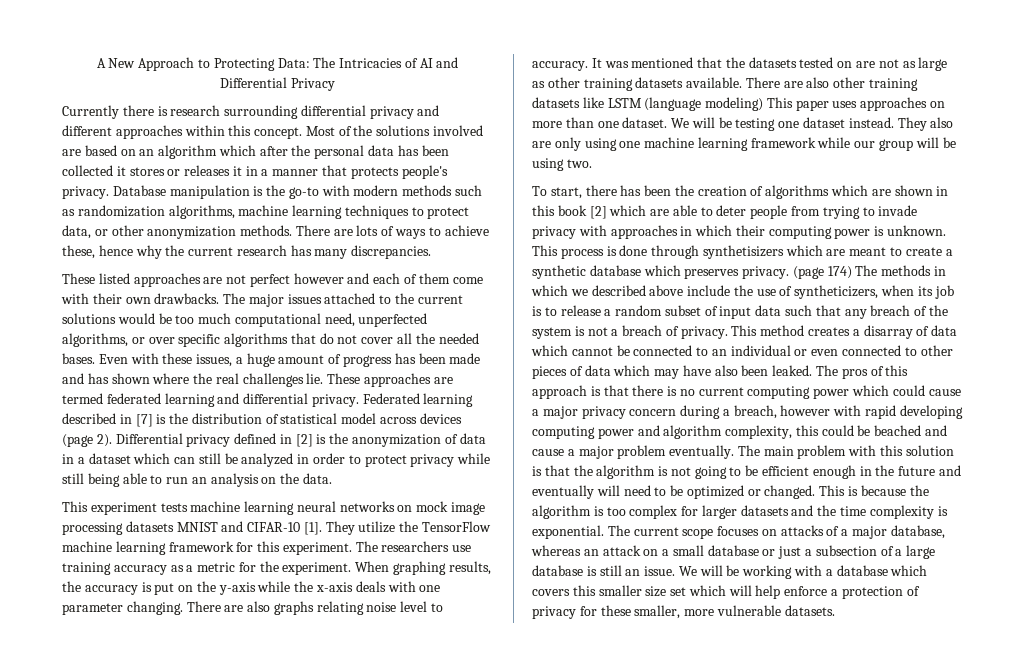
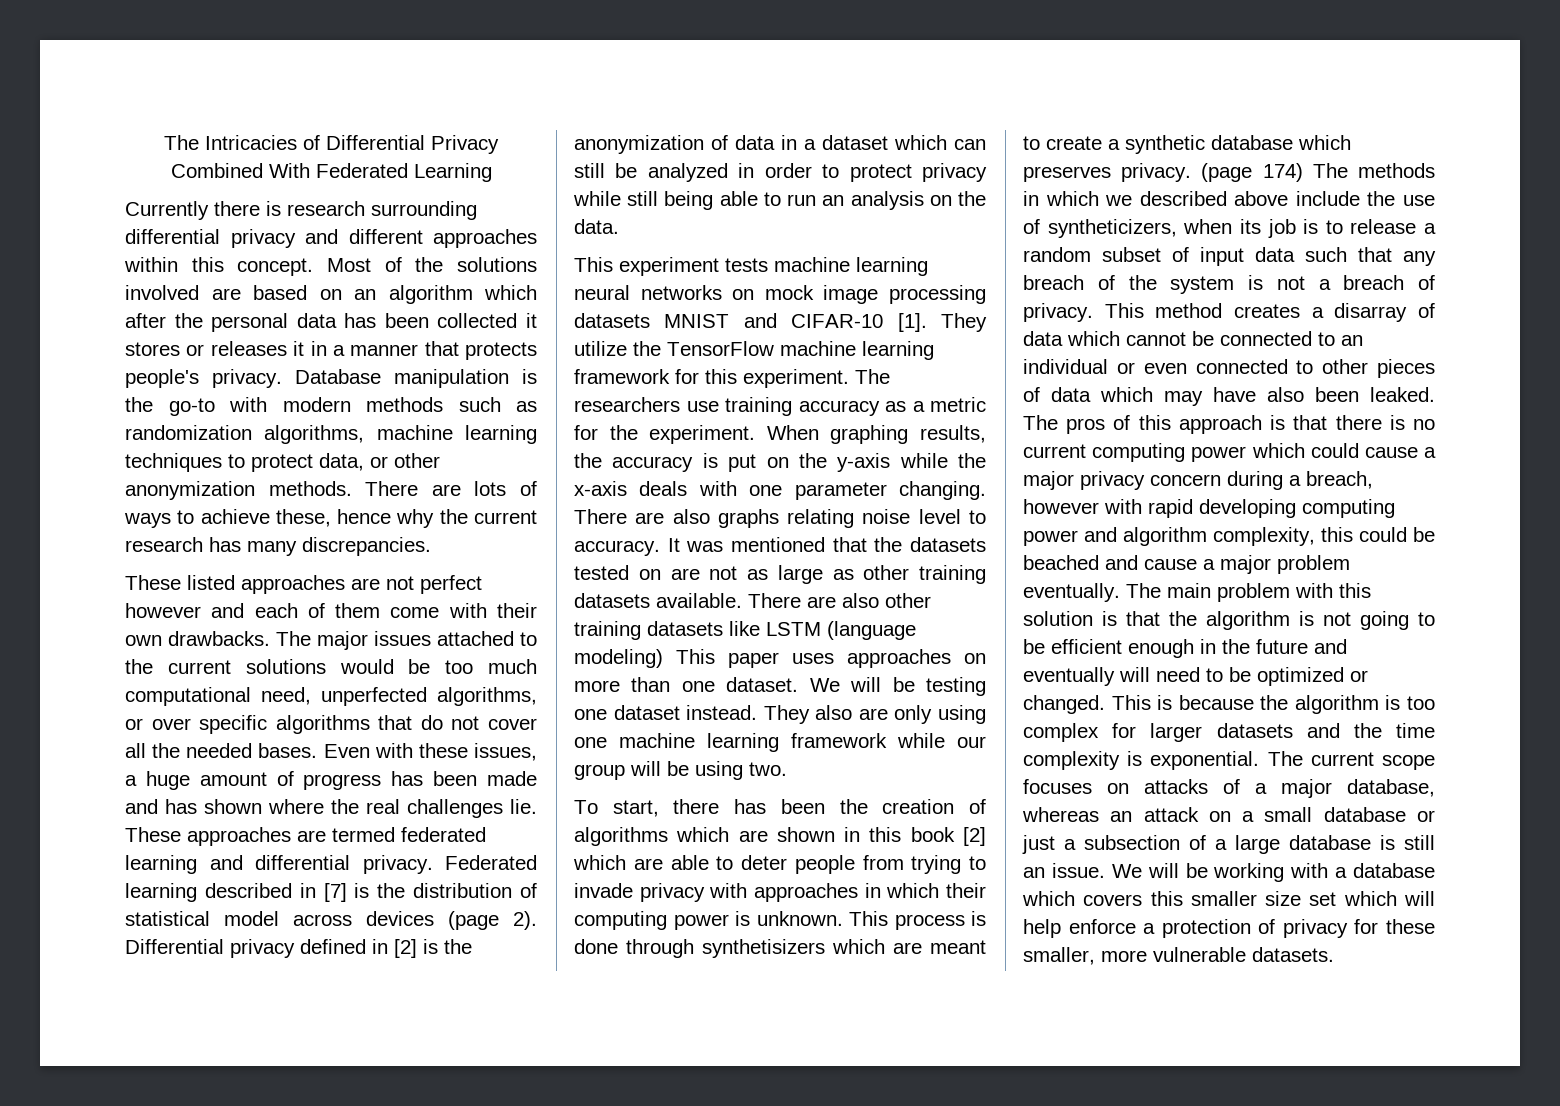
- A New Approach to Protecting Data: The Intricacies of AI and Differential Privacy
+ The Intricacies of Differential Privacy Combined With Federated Learning

